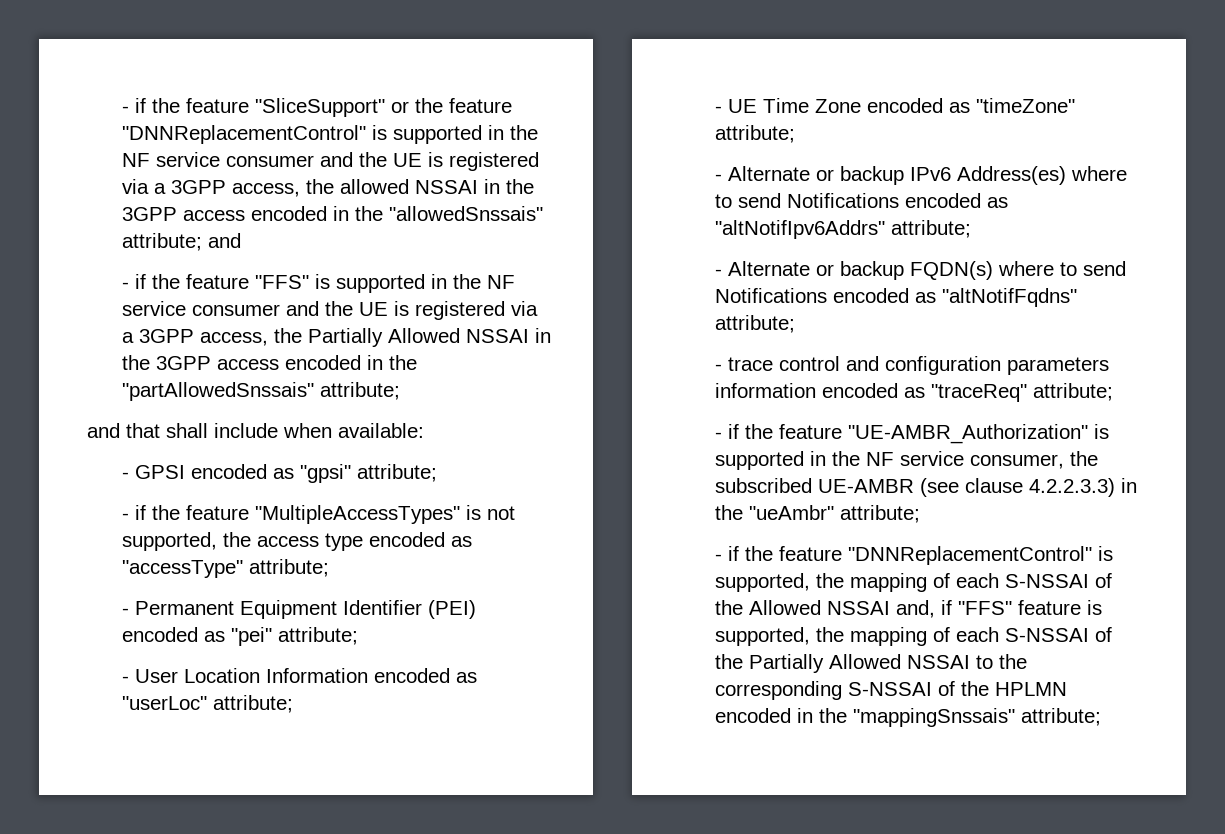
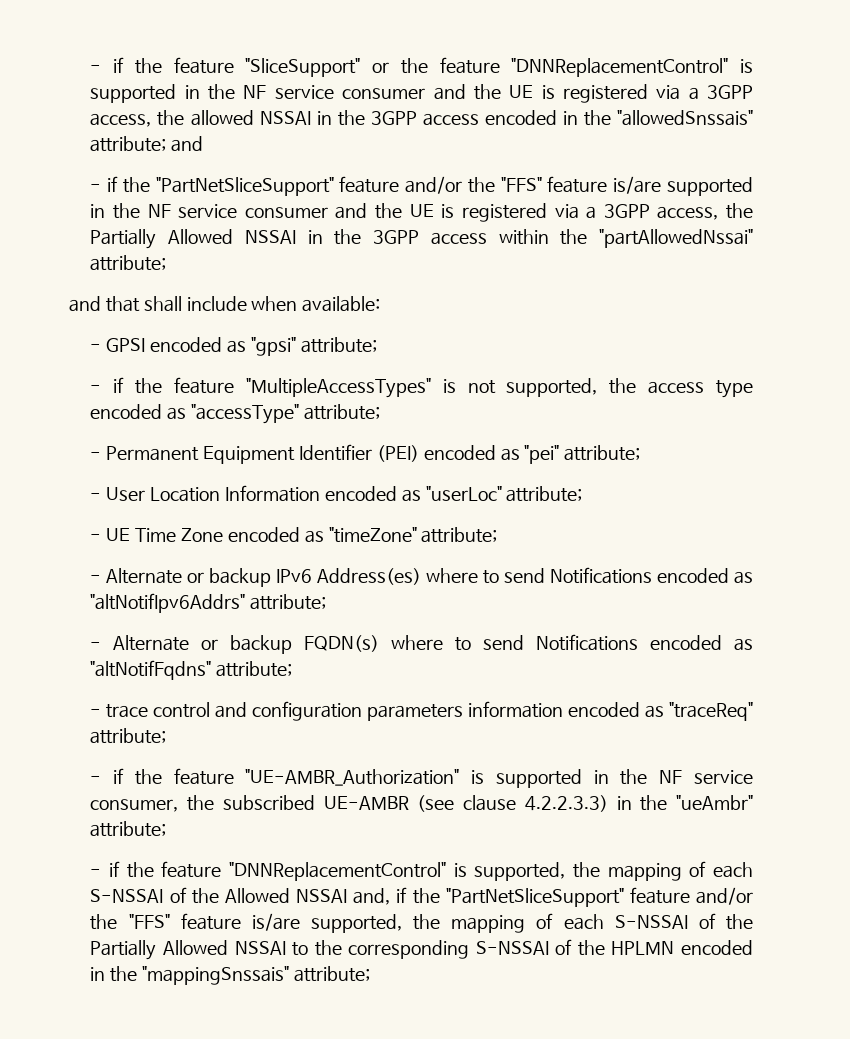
- - if the feature "FFS" is supported in the NF service consumer and the UE is registered via a 3GPP access, the Partially Allowed NSSAI in the 3GPP access encoded in the "partAllowedSnssais" attribute;
+ - if the "PartNetSliceSupport" feature and/or the "FFS" feature is/are supported in the NF service consumer and the UE is registered via a 3GPP access, the Partially Allowed NSSAI in the 3GPP access within the "partAllowedNssai" attribute;
- - if the feature "DNNReplacementControl" is supported, the mapping of each S-NSSAI of the Allowed NSSAI and, if "FFS" feature is supported, the mapping of each S-NSSAI of the Partially Allowed NSSAI to the corresponding S-NSSAI of the HPLMN encoded in the "mappingSnssais" attribute;
+ - if the feature "DNNReplacementControl" is supported, the mapping of each S-NSSAI of the Allowed NSSAI and, if the "PartNetSliceSupport" feature and/or the "FFS" feature is/are supported, the mapping of each S-NSSAI of the Partially Allowed NSSAI to the corresponding S-NSSAI of the HPLMN encoded in the "mappingSnssais" attribute;

